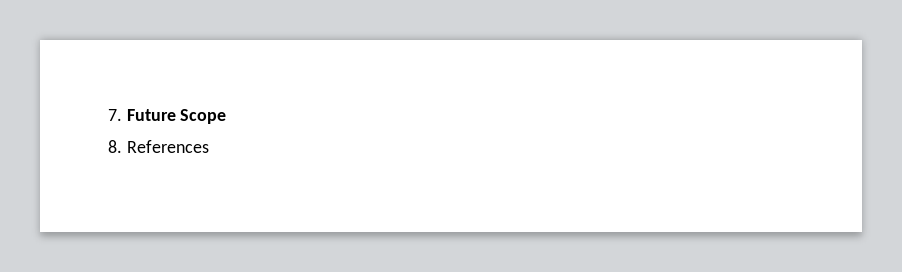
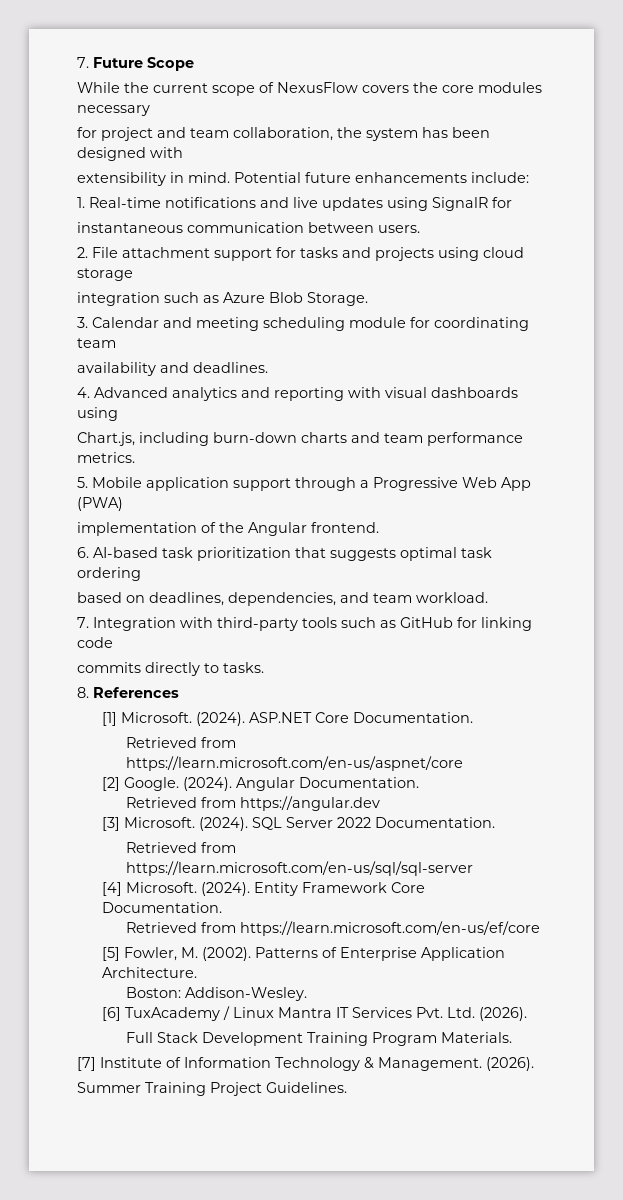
+ While the current scope of NexusFlow covers the core modules necessary
+ for project and team collaboration, the system has been designed with
+ extensibility in mind. Potential future enhancements include:
+ 1. Real-time notifications and live updates using SignalR for
+ instantaneous communication between users.
+ 2. File attachment support for tasks and projects using cloud storage
+ integration such as Azure Blob Storage.
+ 3. Calendar and meeting scheduling module for coordinating team
+ availability and deadlines.
+ 4. Advanced analytics and reporting with visual dashboards using
+ Chart.js, including burn-down charts and team performance metrics.
+ 5. Mobile application support through a Progressive Web App (PWA)
+ implementation of the Angular frontend.
+ 6. AI-based task prioritization that suggests optimal task ordering
+ based on deadlines, dependencies, and team workload.
+ 7. Integration with third-party tools such as GitHub for linking code
+ commits directly to tasks.
  8. References
+ [1] Microsoft. (2024). ASP.NET Core Documentation.
+ Retrieved from https://learn.microsoft.com/en-us/aspnet/core
+ [2] Google. (2024). Angular Documentation.
+ Retrieved from https://angular.dev
+ [3] Microsoft. (2024). SQL Server 2022 Documentation.
+ Retrieved from https://learn.microsoft.com/en-us/sql/sql-server
+ [4] Microsoft. (2024). Entity Framework Core Documentation.
+ Retrieved from https://learn.microsoft.com/en-us/ef/core
+ [5] Fowler, M. (2002). Patterns of Enterprise Application Architecture.
+ Boston: Addison-Wesley.
+ [6] TuxAcademy / Linux Mantra IT Services Pvt. Ltd. (2026).
+ Full Stack Development Training Program Materials.
+ [7] Institute of Information Technology & Management. (2026).
+ Summer Training Project Guidelines.

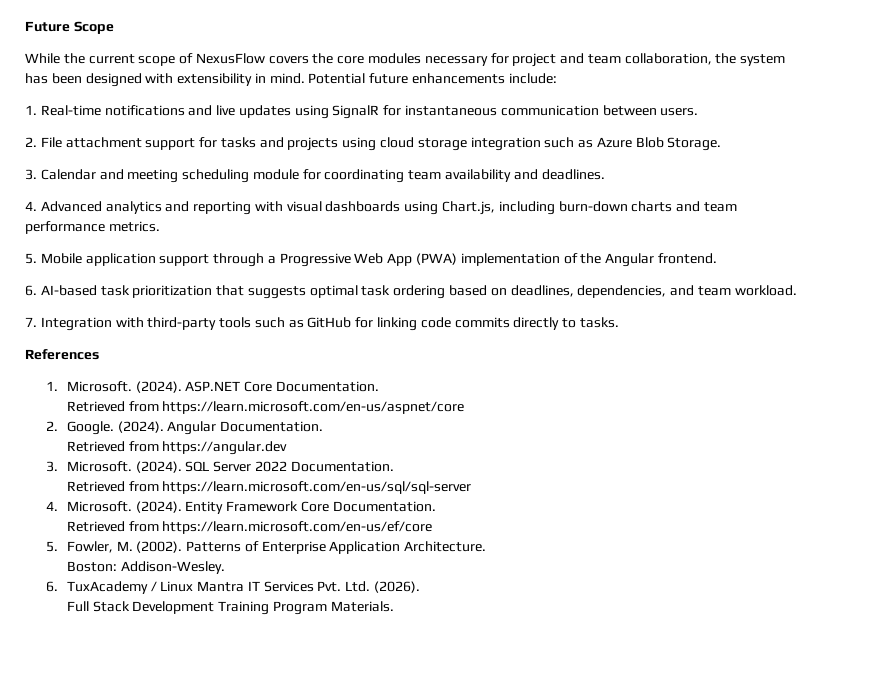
- 7. Future Scope
+ Future Scope
- While the current scope of NexusFlow covers the core modules necessary
- for project and team collaboration, the system has been designed with
- extensibility in mind.
+ While the current scope of NexusFlow covers the core modules necessary for project and team collaboration, the system has been designed with extensibility in mind.
- 1. Real-time notifications and live updates using SignalR for
- instantaneous communication between users.
+ 1. Real-time notifications and live updates using SignalR for instantaneous communication between users.
- 2. File attachment support for tasks and projects using cloud storage
- integration such as Azure Blob Storage.
+ 2. File attachment support for tasks and projects using cloud storage integration such as Azure Blob Storage.
- 3. Calendar and meeting scheduling module for coordinating team
- availability and deadlines.
+ 3. Calendar and meeting scheduling module for coordinating team availability and deadlines.
- 4. Advanced analytics and reporting with visual dashboards using
- Chart.js, including burn-down charts and team performance metrics.
+ 4. Advanced analytics and reporting with visual dashboards using Chart.js, including burn-down charts and team performance metrics.
- 5. Mobile application support through a Progressive Web App (PWA)
- implementation of the Angular frontend.
+ 5. Mobile application support through a Progressive Web App (PWA) implementation of the Angular frontend.
- 6. AI-based task prioritization that suggests optimal task ordering
- based on deadlines, dependencies, and team workload.
+ 6. AI-based task prioritization that suggests optimal task ordering based on deadlines, dependencies, and team workload.
- 7. Integration with third-party tools such as GitHub for linking code
- commits directly to tasks.
+ 7. Integration with third-party tools such as GitHub for linking code commits directly to tasks.
- 8. References
+ References
- [1] Microsoft.
+ 1. Microsoft.
- [2] Google.
+ 2. Google.
- [3] Microsoft.
+ 3. Microsoft.
- [4] Microsoft.
+ 4. Microsoft.
- [5] Fowler, M. (2002).
+ 5. Fowler, M. (2002).
- [6] TuxAcademy / Linux Mantra IT Services Pvt. Ltd. (2026).
+ 6. TuxAcademy / Linux Mantra IT Services Pvt. Ltd. (2026).
- [7] Institute of Information Technology & Management. (2026).
- Summer Training Project Guidelines.

